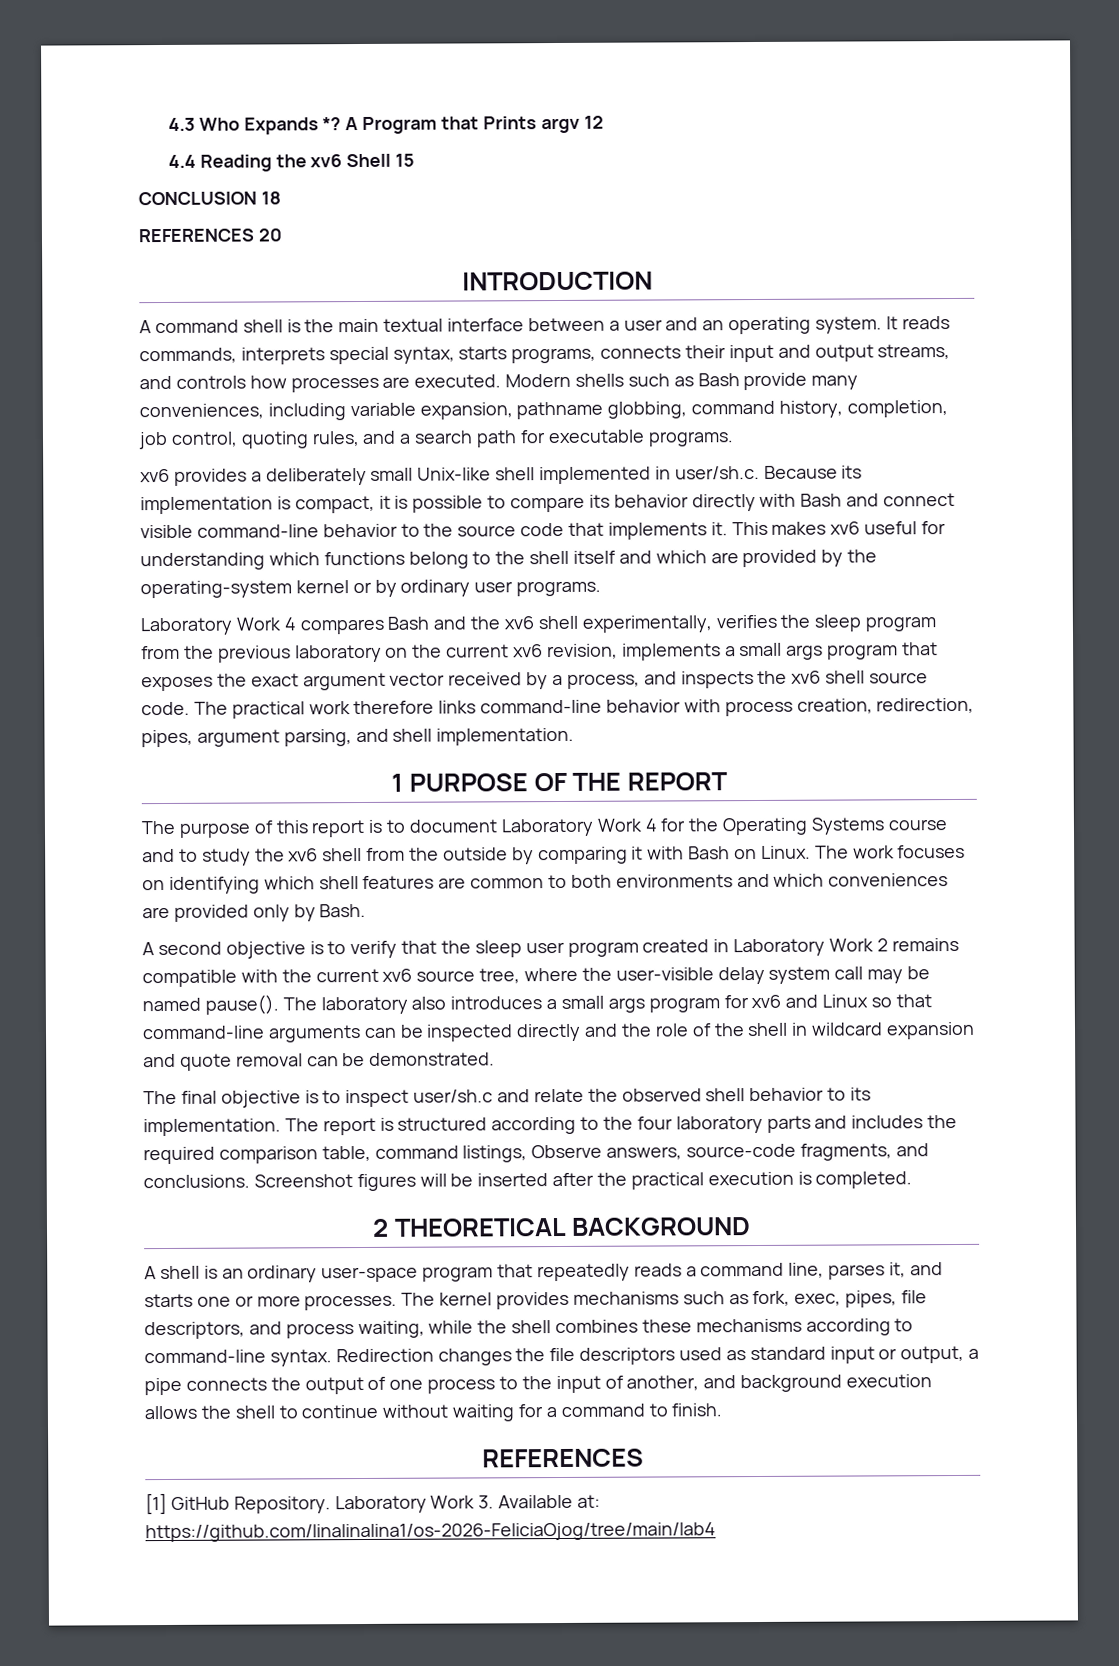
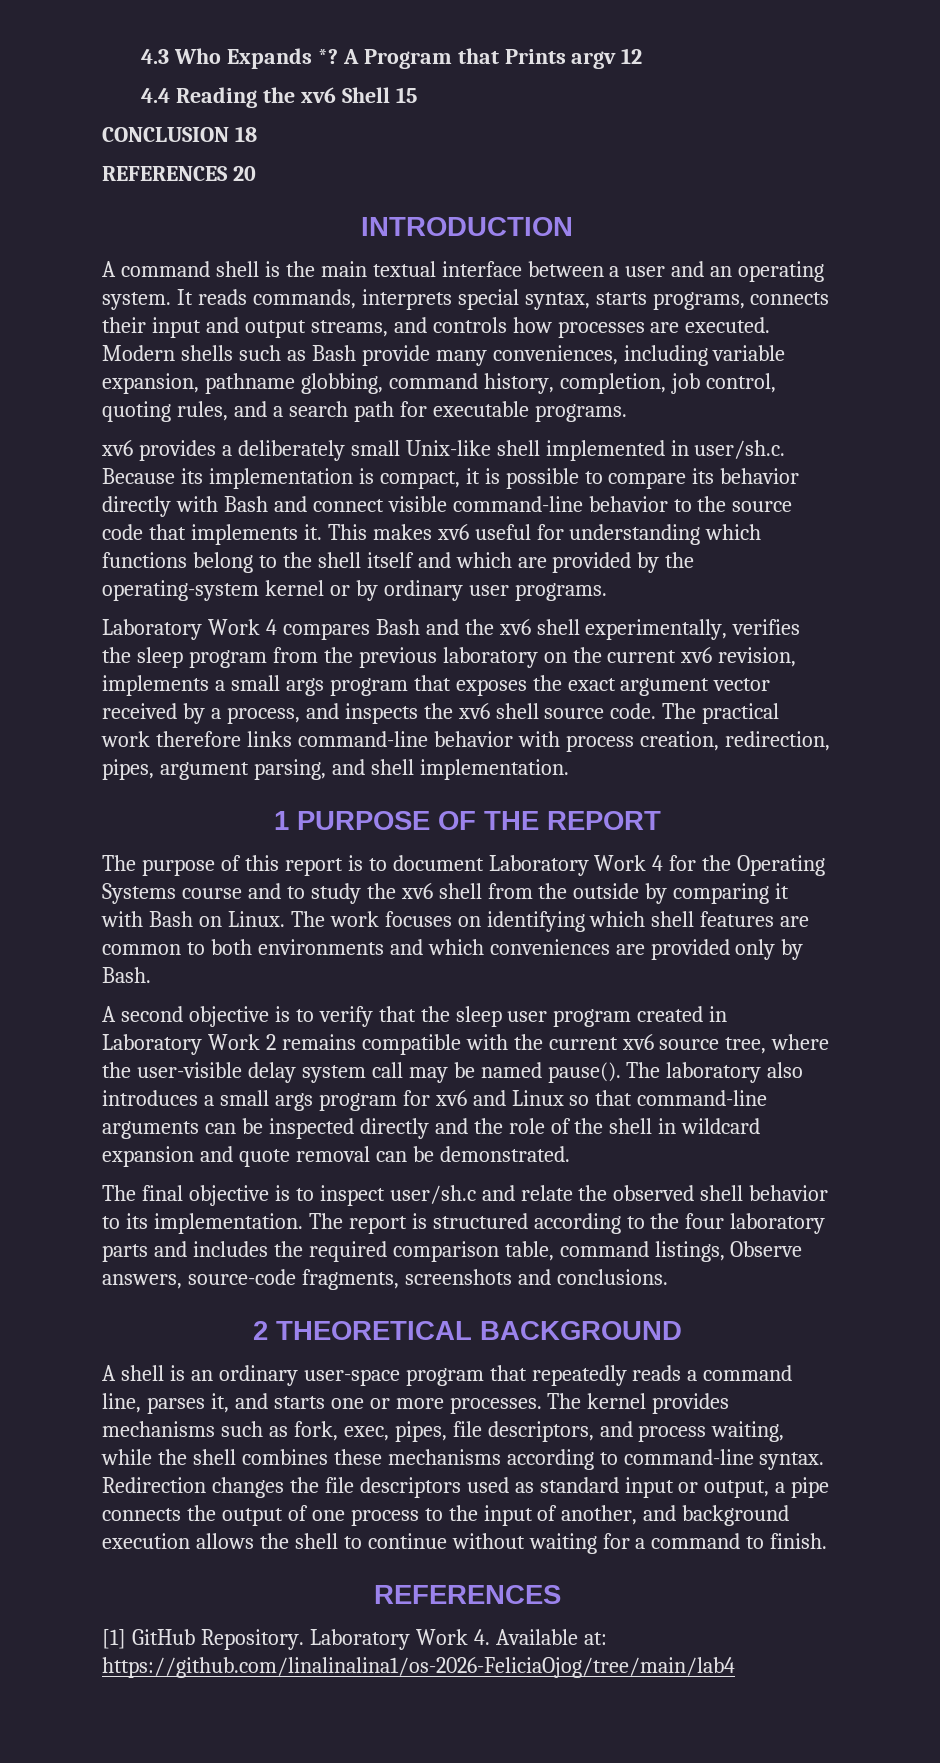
- The report is structured according to the four laboratory parts and includes the required comparison table, command listings, Observe answers, source-code fragments, and conclusions. Screenshot figures will be inserted after the practical execution is completed.
+ The report is structured according to the four laboratory parts and includes the required comparison table, command listings, Observe answers, source-code fragments, screenshots and conclusions.
- Laboratory Work 3. Available at: https://github.com/linalinalina1/os-2026-FeliciaOjog/tree/main/lab4
+ Laboratory Work 4. Available at: https://github.com/linalinalina1/os-2026-FeliciaOjog/tree/main/lab4

